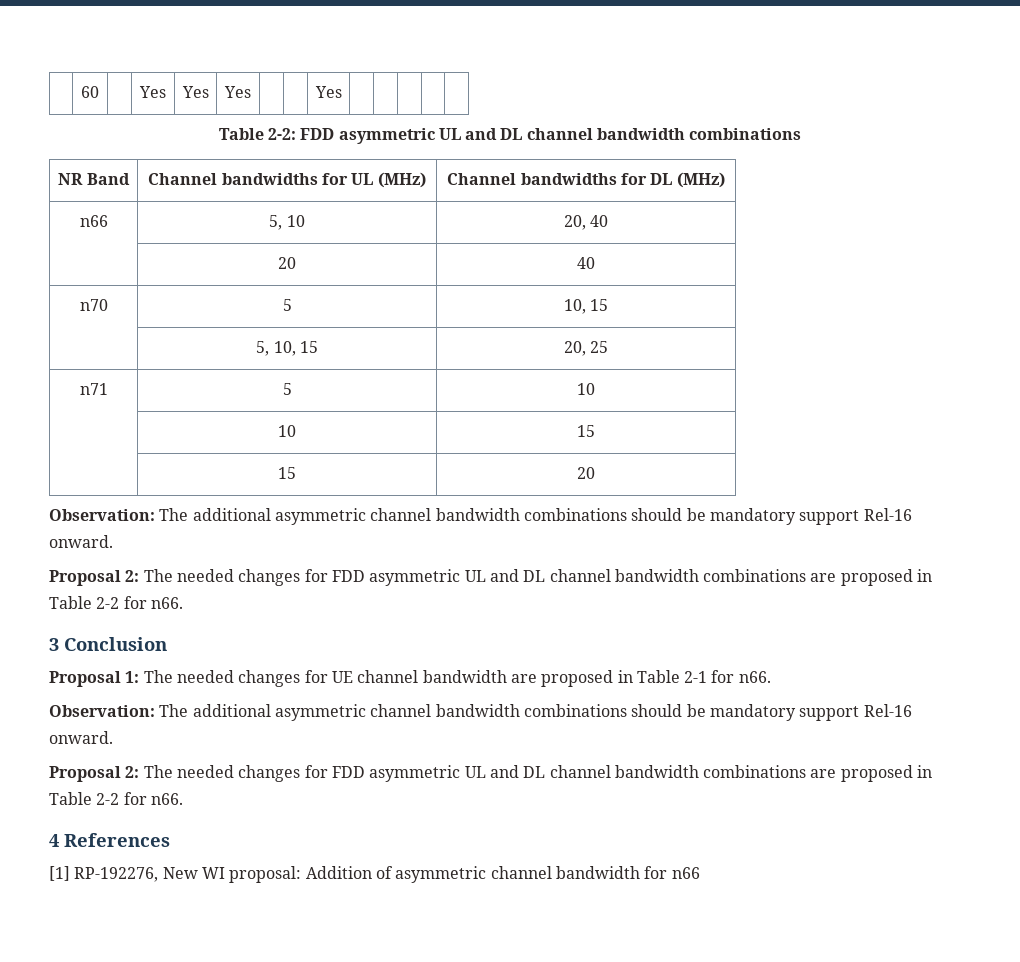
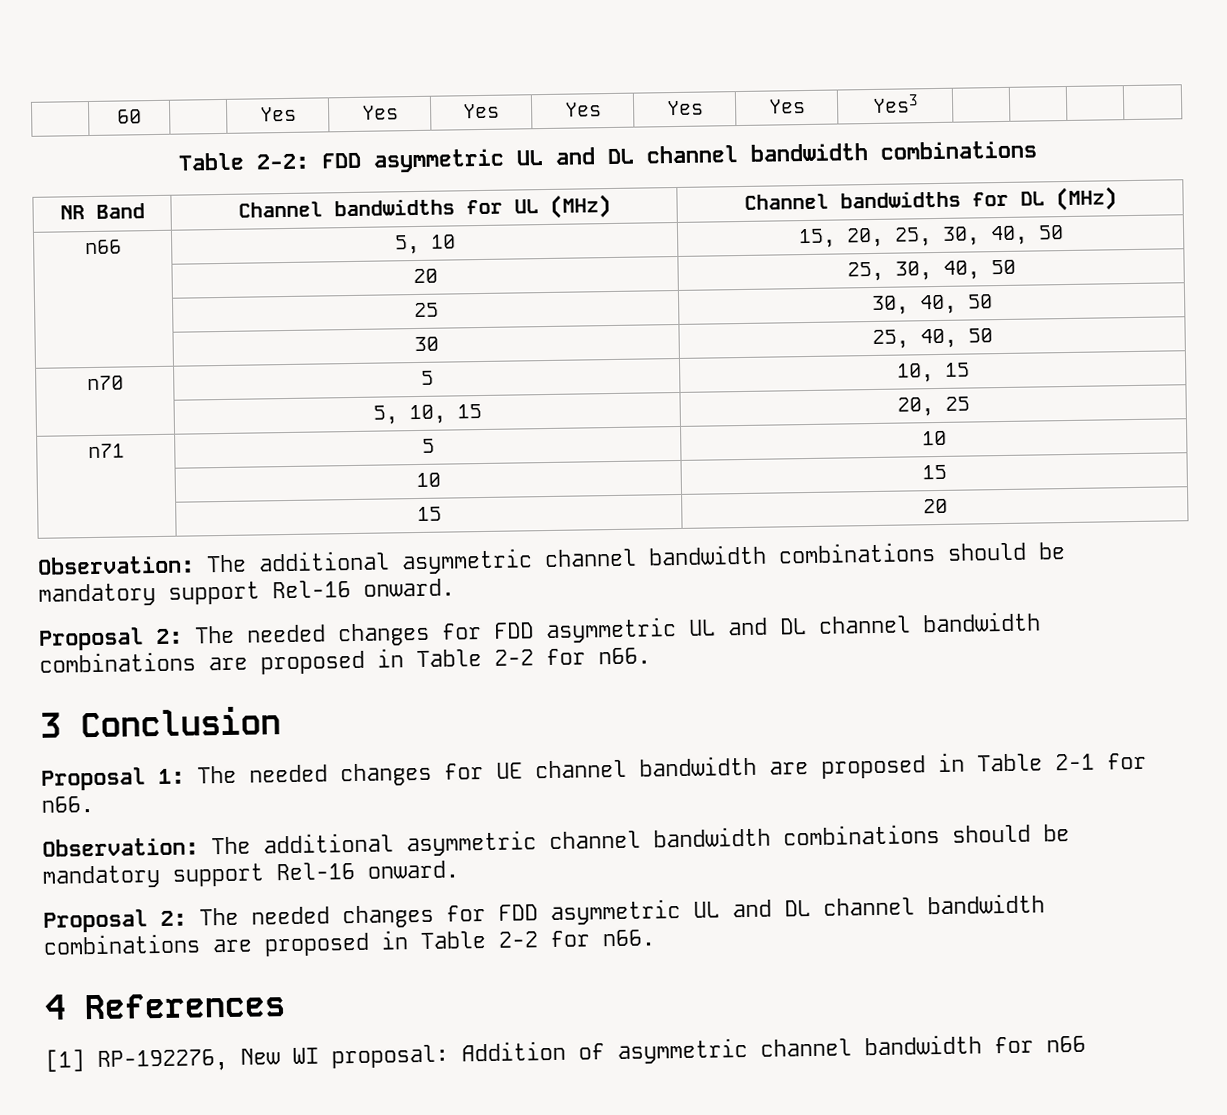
- | 60 | | Yes | Yes | Yes | | | Yes | | | | |
+ | 60 | | Yes | Yes | Yes | Yes | Yes | Yes | Yes3 | | | |
- n66 | 5, 10 | 20, 40
- | 20 | 40
+ n66 | 5, 10 | 15, 20, 25, 30, 40, 50
+ | 20 | 25, 30, 40, 50
+ | 25 | 30, 40, 50
+ | 30 | 25, 40, 50

